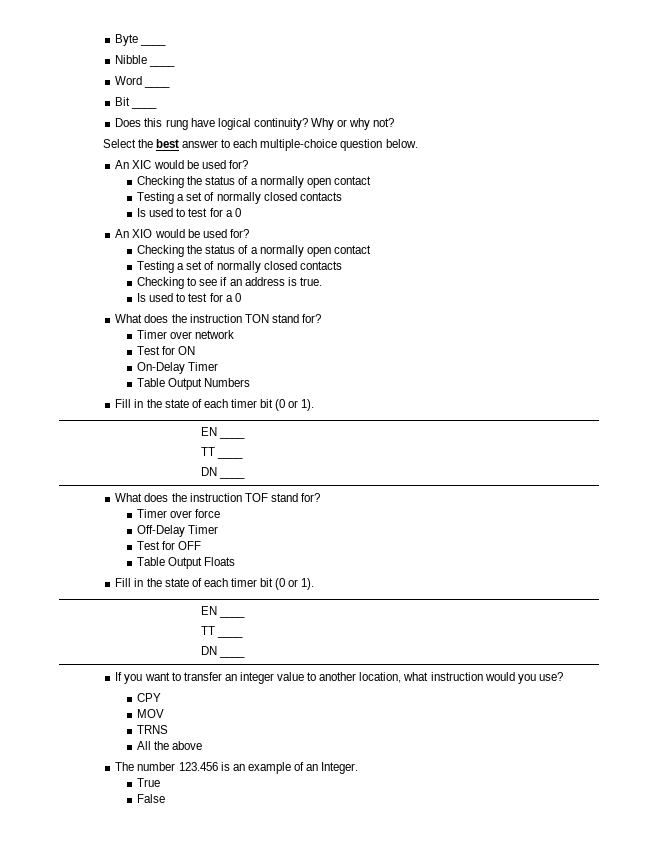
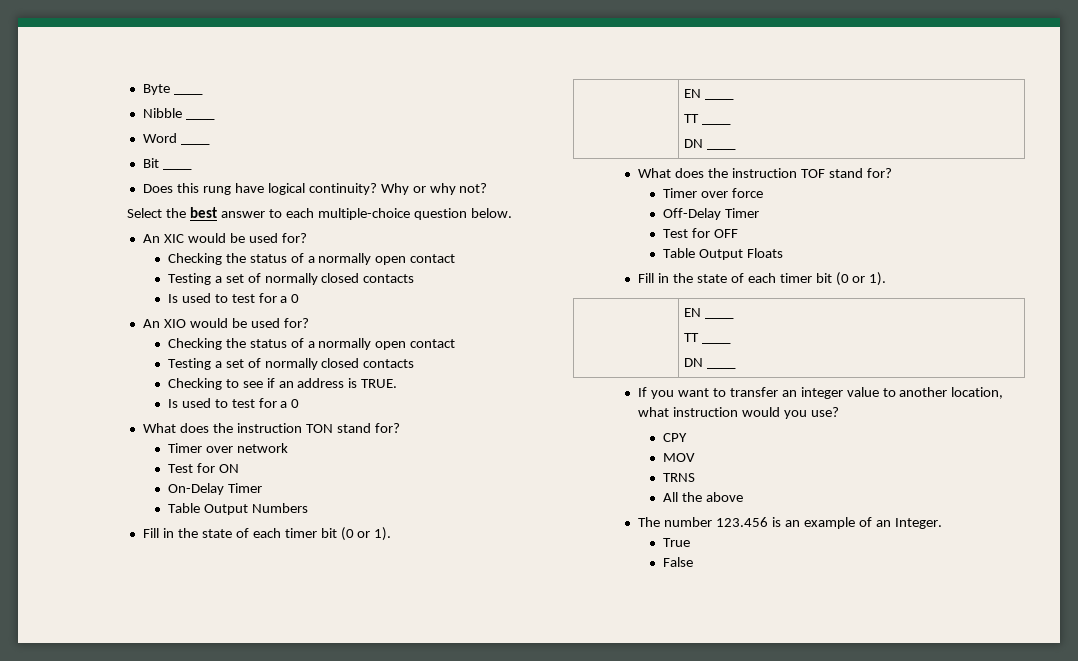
- Checking to see if an address is true.
+ Checking to see if an address is TRUE.

